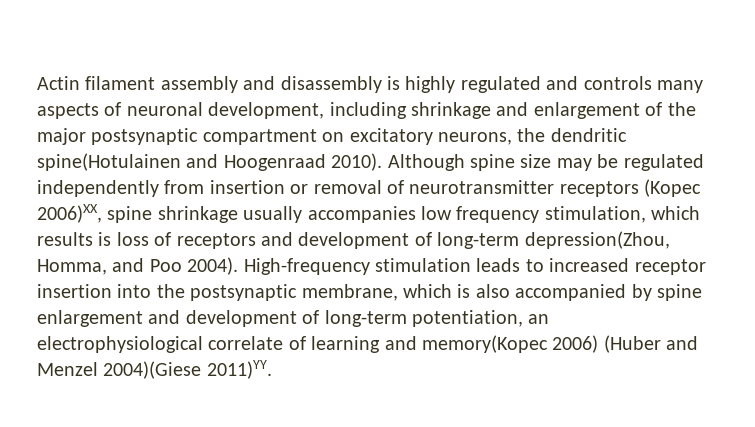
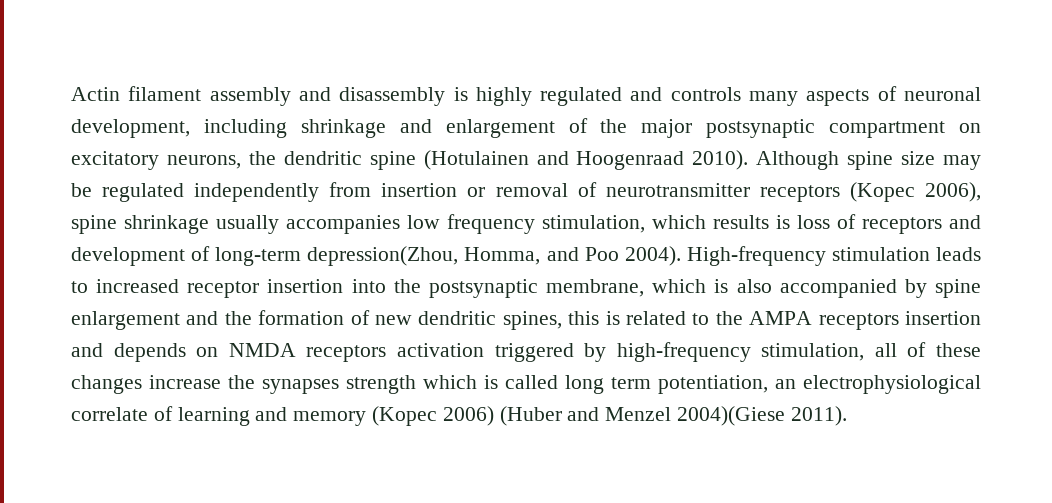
- Actin filament assembly and disassembly is highly regulated and controls many aspects of neuronal development, including shrinkage and enlargement of the major postsynaptic compartment on excitatory neurons, the dendritic spine(Hotulainen and Hoogenraad 2010).
+ Actin filament assembly and disassembly is highly regulated and controls many aspects of neuronal development, including shrinkage and enlargement of the major postsynaptic compartment on excitatory neurons, the dendritic spine (Hotulainen and Hoogenraad 2010).
- Although spine size may be regulated independently from insertion or removal of neurotransmitter receptors (Kopec 2006)XX, spine shrinkage usually accompanies low frequency stimulation, which results is loss of receptors and development of long-term depression(Zhou, Homma, and Poo 2004).
+ Although spine size may be regulated independently from insertion or removal of neurotransmitter receptors (Kopec 2006), spine shrinkage usually accompanies low frequency stimulation, which results is loss of receptors and development of long-term depression(Zhou, Homma, and Poo 2004).
- High-frequency stimulation leads to increased receptor insertion into the postsynaptic membrane, which is also accompanied by spine enlargement and development of long-term potentiation, an electrophysiological correlate of learning and memory(Kopec 2006) (Huber and Menzel 2004)(Giese 2011)YY.
+ High-frequency stimulation leads to increased receptor insertion into the postsynaptic membrane, which is also accompanied by spine enlargement and the formation of new dendritic spines, this is related to the AMPA receptors insertion and depends on NMDA receptors activation triggered by high-frequency stimulation, all of these changes increase the synapses strength which is called long term potentiation, an electrophysiological correlate of learning and memory (Kopec 2006) (Huber and Menzel 2004)(Giese 2011).

